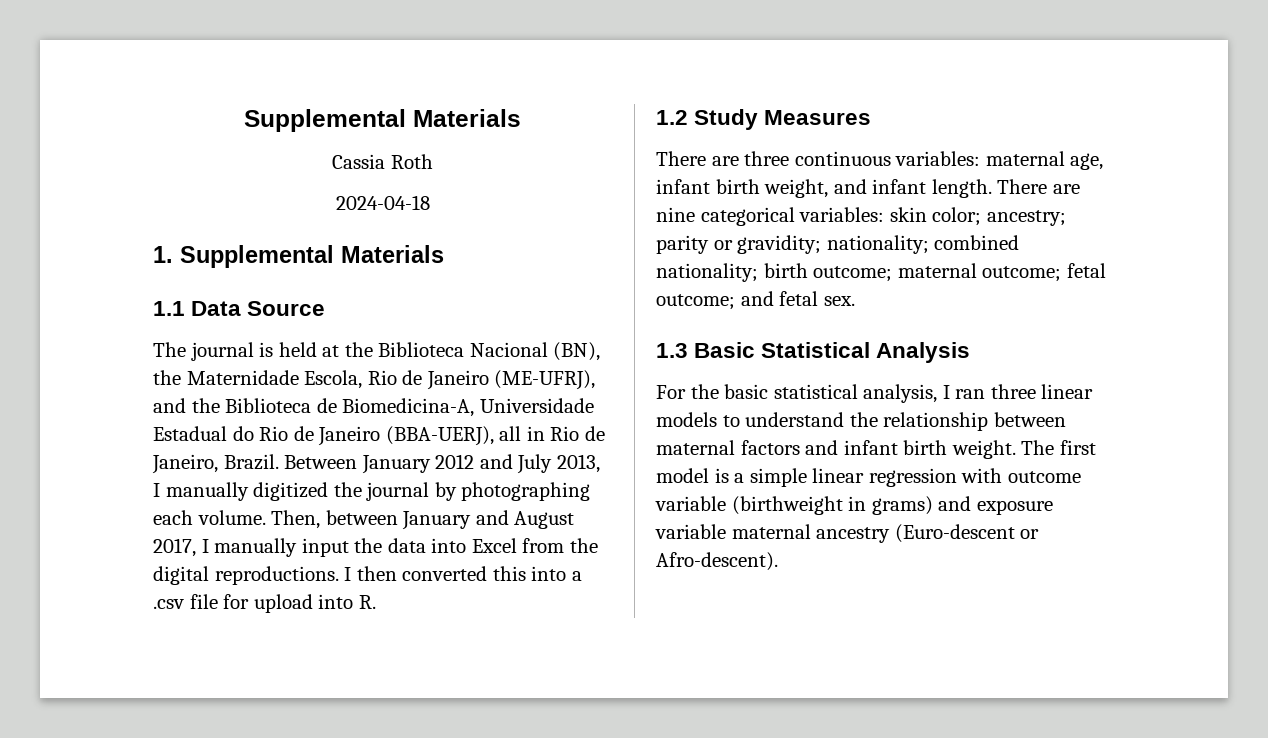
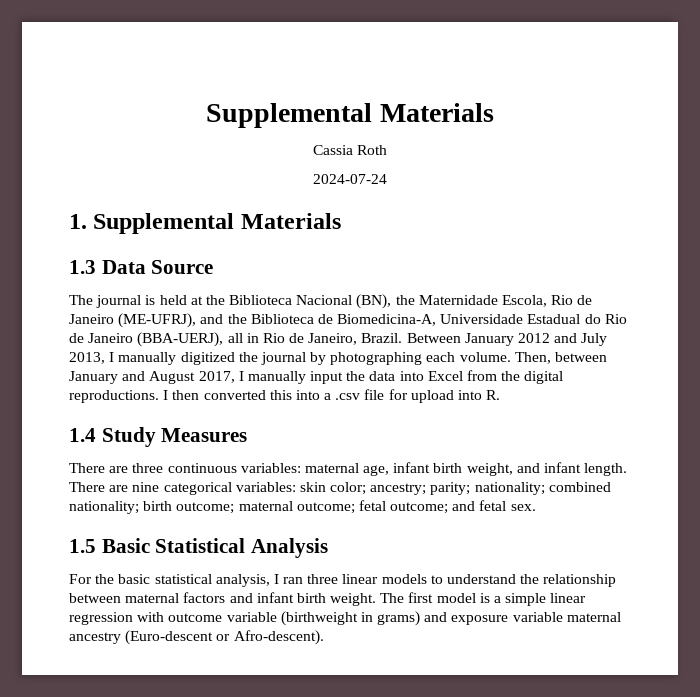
- 2024-04-18
+ 2024-07-24
- 1.1 Data Source
+ 1.3 Data Source
- 1.2 Study Measures
+ 1.4 Study Measures
- There are nine categorical variables: skin color; ancestry; parity or gravidity; nationality; combined nationality; birth outcome; maternal outcome; fetal outcome; and fetal sex.
+ There are nine categorical variables: skin color; ancestry; parity; nationality; combined nationality; birth outcome; maternal outcome; fetal outcome; and fetal sex.
- 1.3 Basic Statistical Analysis
+ 1.5 Basic Statistical Analysis

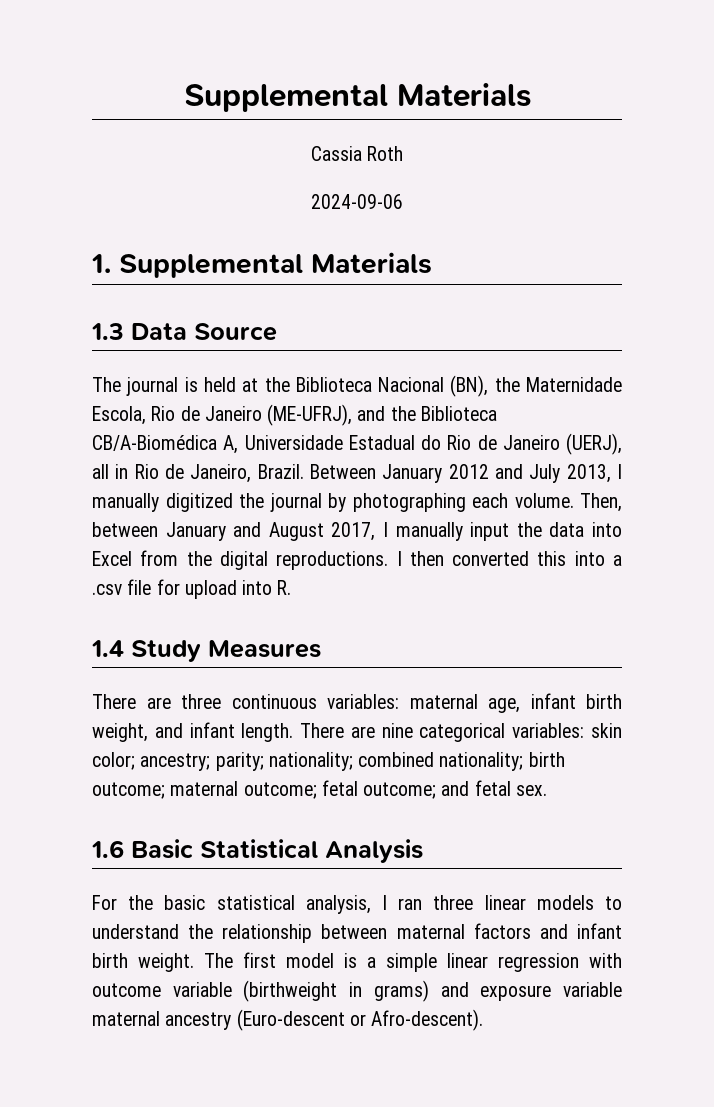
- 2024-07-24
+ 2024-09-06
- The journal is held at the Biblioteca Nacional (BN), the Maternidade Escola, Rio de Janeiro (ME-UFRJ), and the Biblioteca de Biomedicina-A, Universidade Estadual do Rio de Janeiro (BBA-UERJ), all in Rio de Janeiro, Brazil.
+ The journal is held at the Biblioteca Nacional (BN), the Maternidade Escola, Rio de Janeiro (ME-UFRJ), and the Biblioteca CB/A-Biomédica A, Universidade Estadual do Rio de Janeiro (UERJ), all in Rio de Janeiro, Brazil.
- 1.5 Basic Statistical Analysis
+ 1.6 Basic Statistical Analysis

